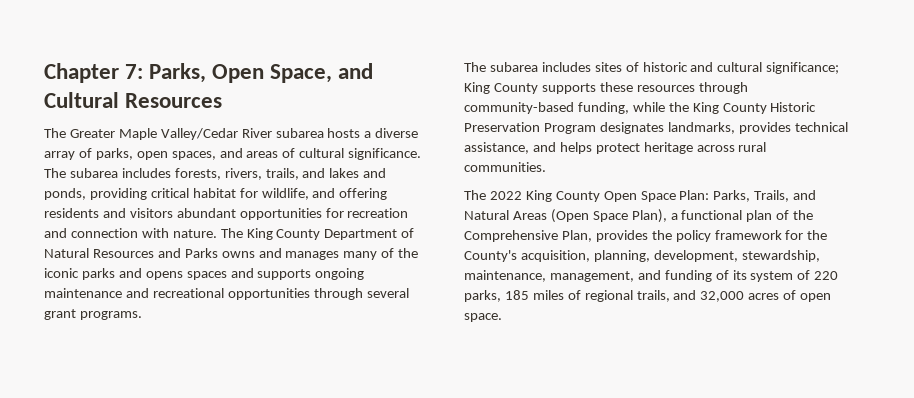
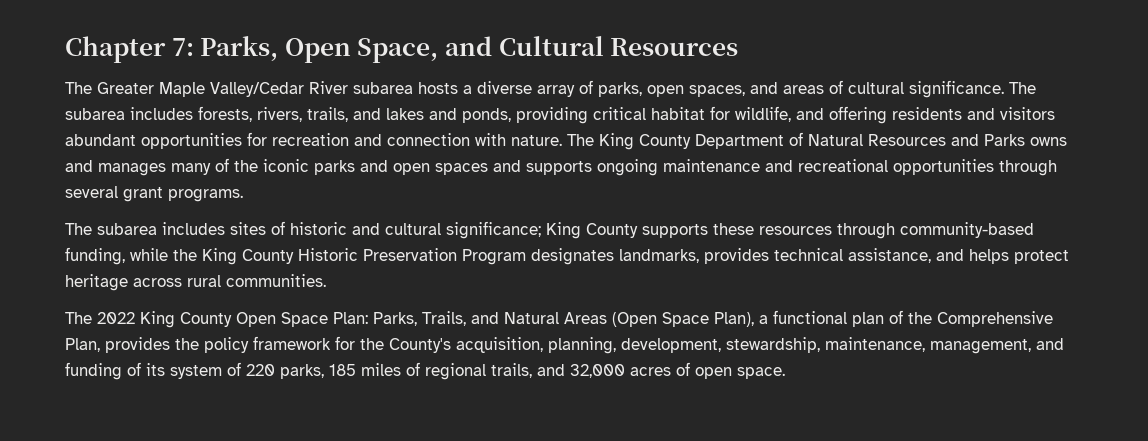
- The King County Department of Natural Resources and Parks owns and manages many of the iconic parks and opens spaces and supports ongoing maintenance and recreational opportunities through several grant programs.
+ The King County Department of Natural Resources and Parks owns and manages many of the iconic parks and open spaces and supports ongoing maintenance and recreational opportunities through several grant programs.

